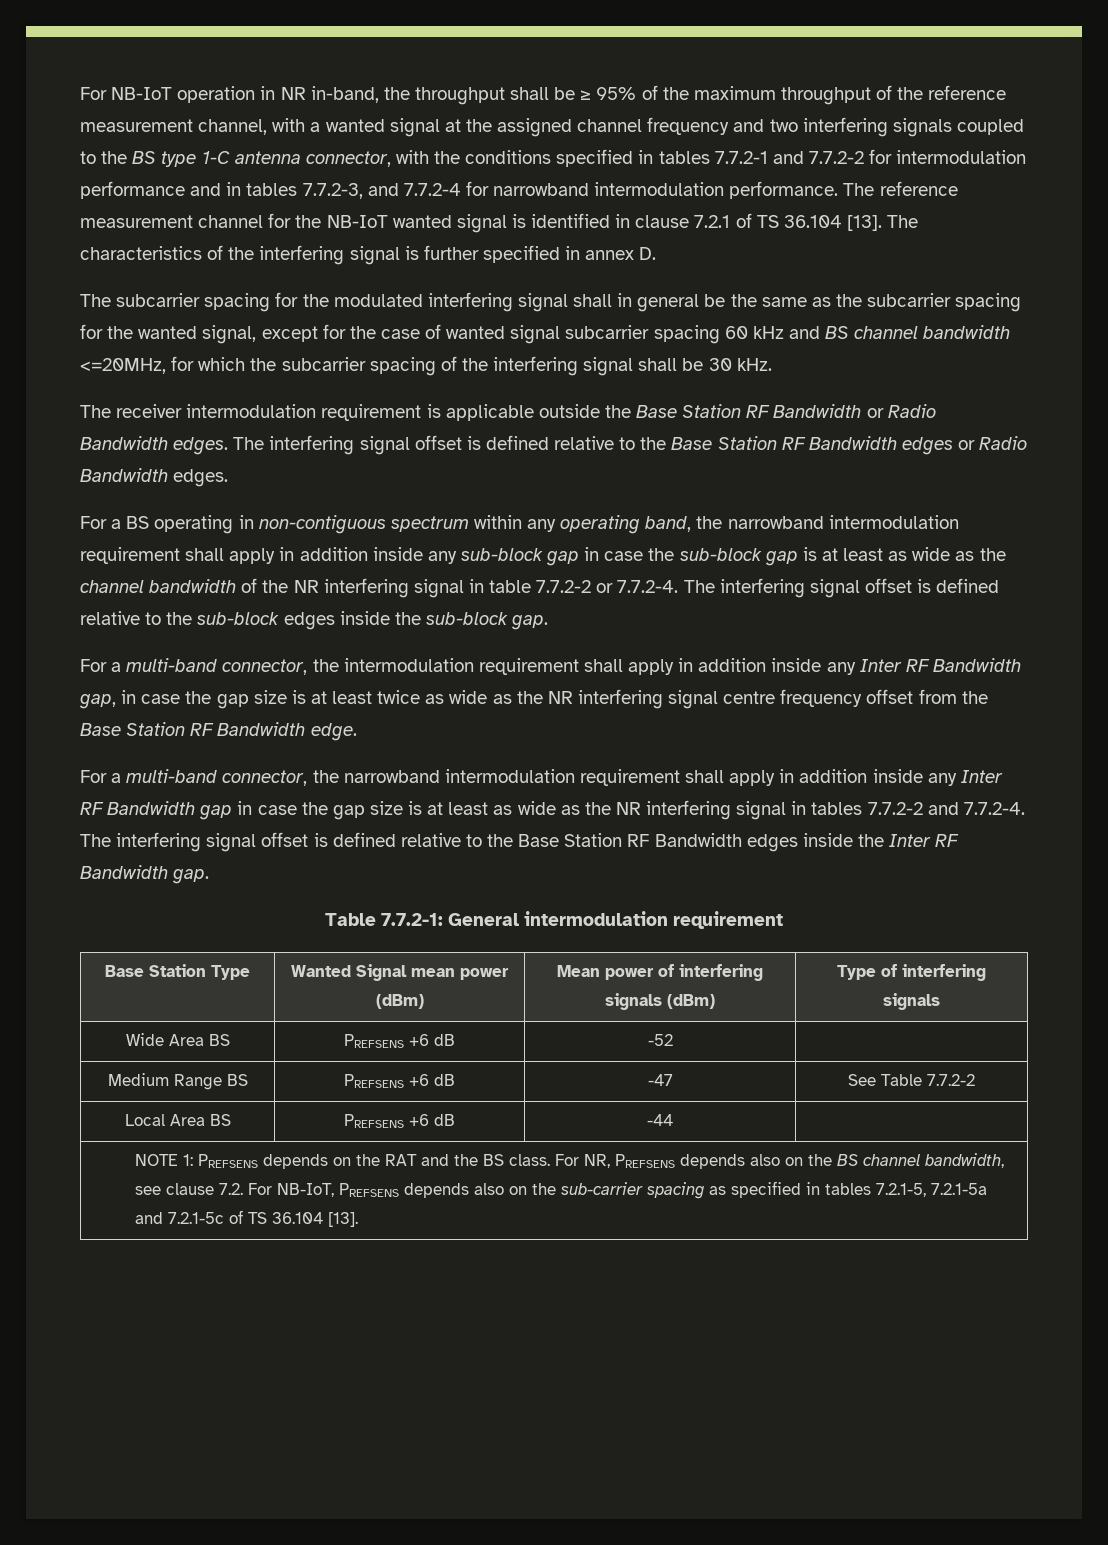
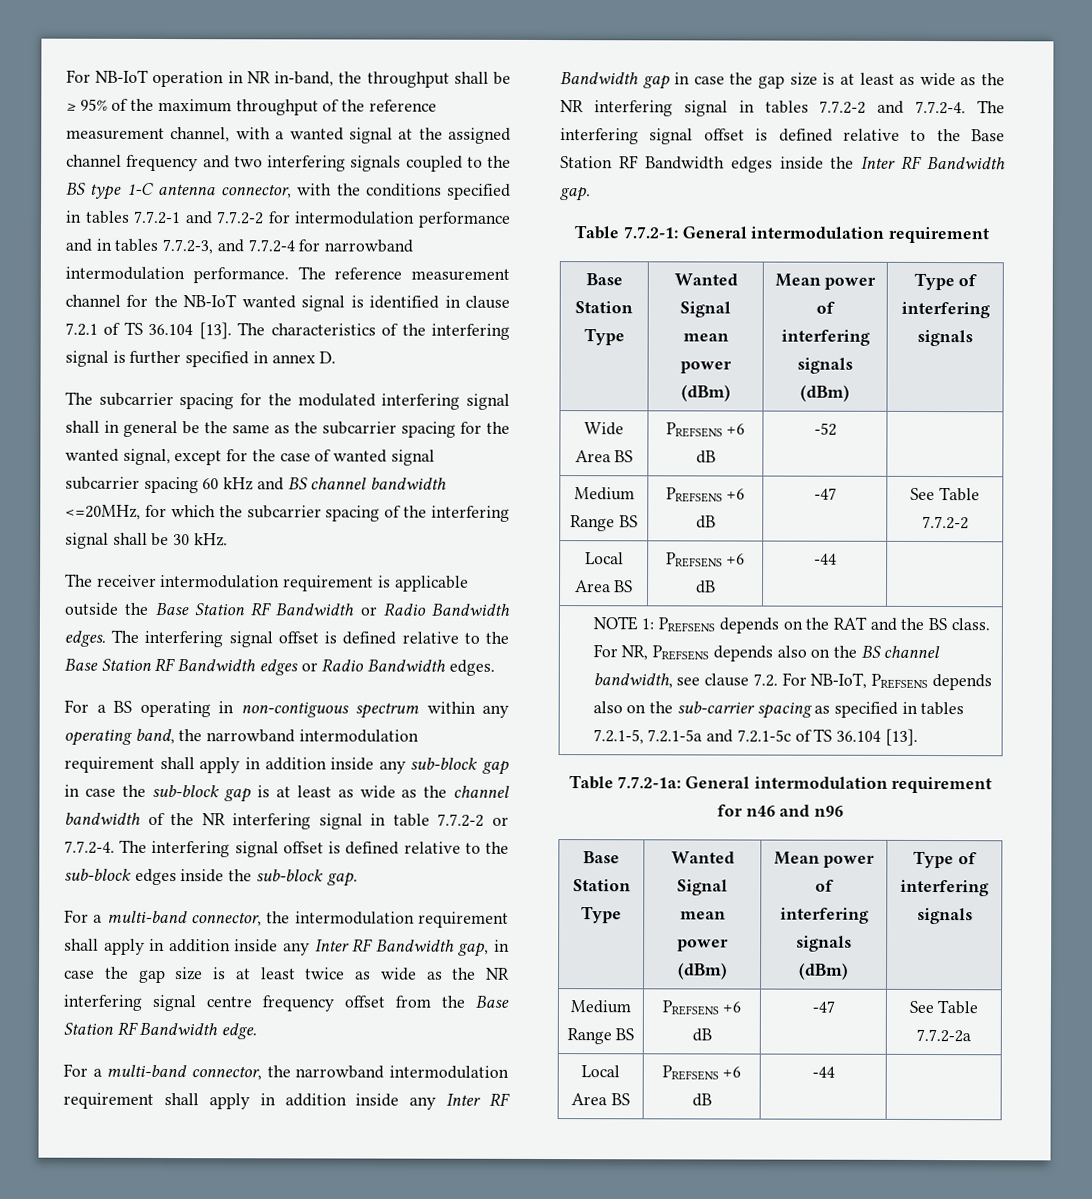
+ Table 7.7.2-1a: General intermodulation requirement for n46 and n96
+ Base Station Type | Wanted Signal mean power (dBm) | Mean power of interfering signals (dBm) | Type of interfering signals
+ Medium Range BS | PREFSENS +6 dB | -47 | See Table 7.7.2-2a
+ Local Area BS | PREFSENS +6 dB | -44 |

